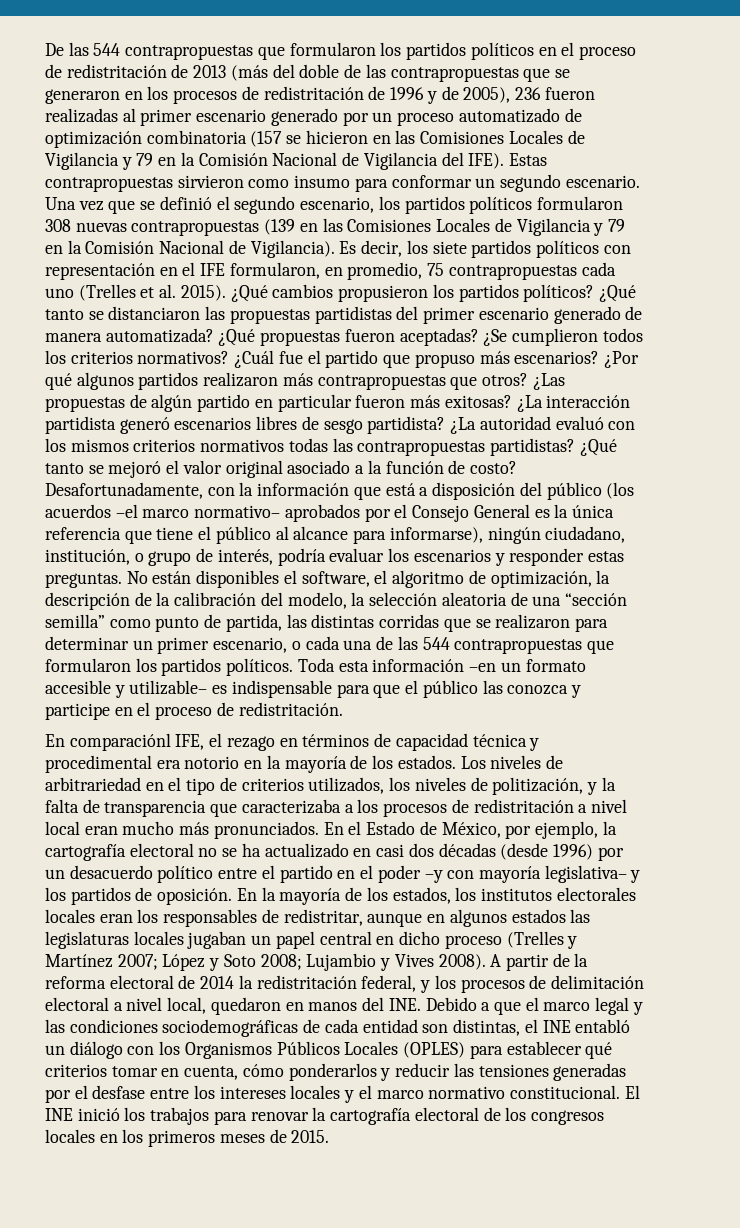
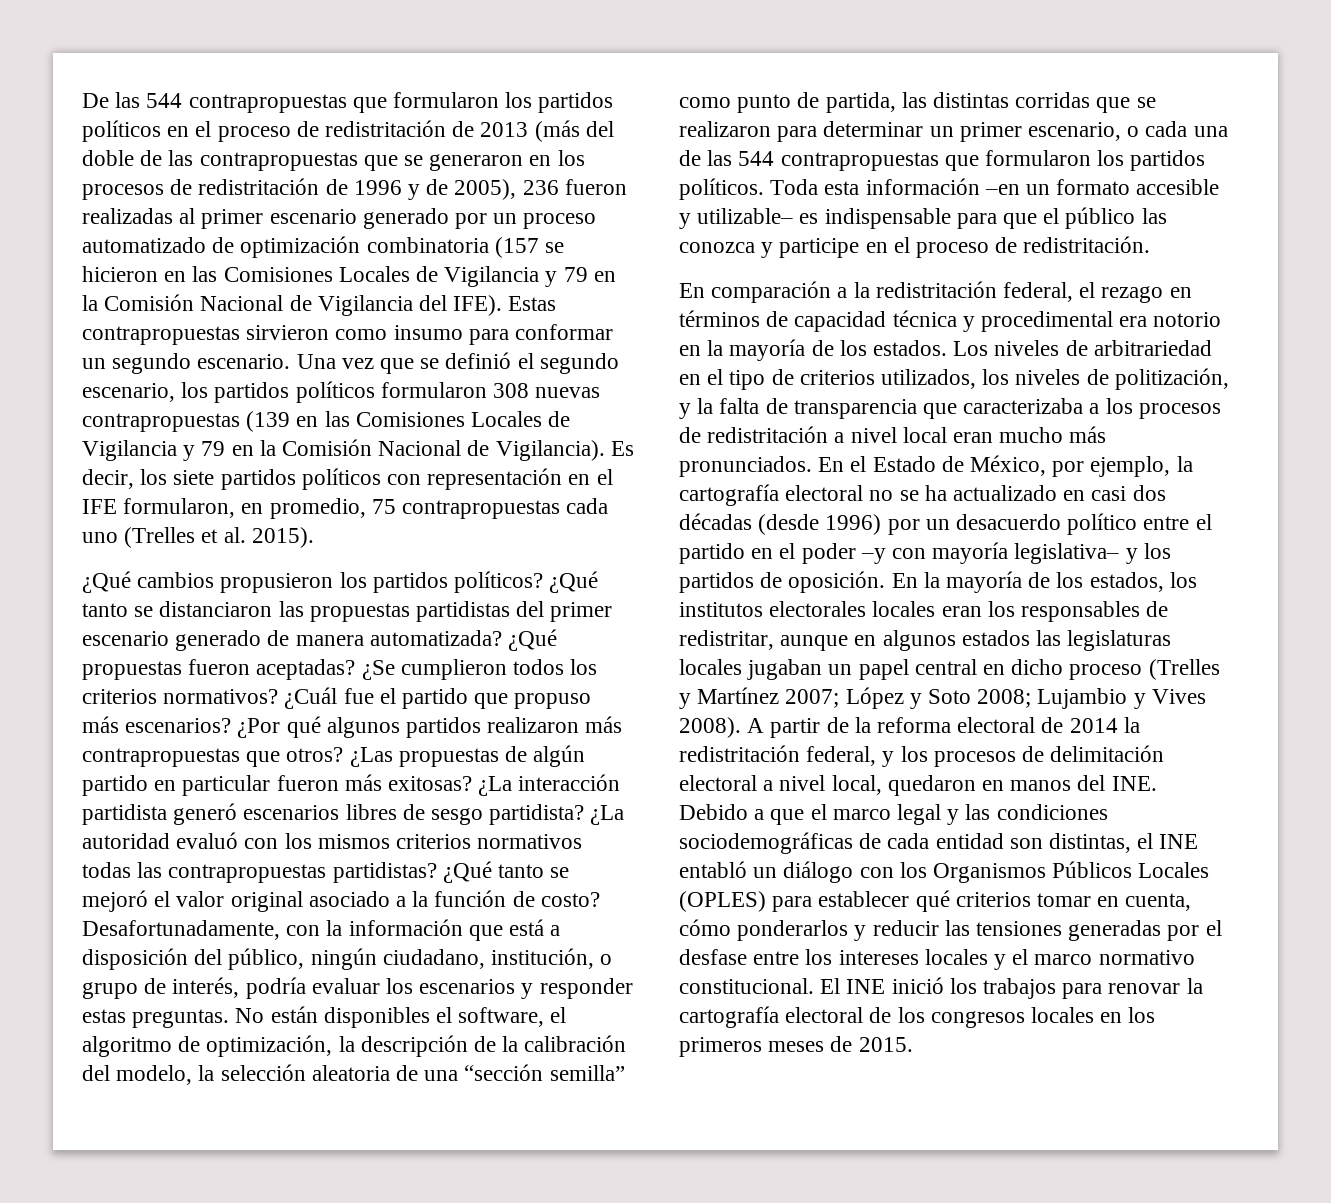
- Es decir, los siete partidos políticos con representación en el IFE formularon, en promedio, 75 contrapropuestas cada uno (Trelles et al. 2015). ¿Qué cambios propusieron los partidos políticos?
+ Es decir, los siete partidos políticos con representación en el IFE formularon, en promedio, 75 contrapropuestas cada uno (Trelles et al. 2015).
+ ¿Qué cambios propusieron los partidos políticos?
- Desafortunadamente, con la información que está a disposición del público (los acuerdos –el marco normativo– aprobados por el Consejo General es la única referencia que tiene el público al alcance para informarse), ningún ciudadano, institución, o grupo de interés, podría evaluar los escenarios y responder estas preguntas.
+ Desafortunadamente, con la información que está a disposición del público, ningún ciudadano, institución, o grupo de interés, podría evaluar los escenarios y responder estas preguntas.
- En comparaciónl IFE, el rezago en términos de capacidad técnica y procedimental era notorio en la mayoría de los estados.
+ En comparación a la redistritación federal, el rezago en términos de capacidad técnica y procedimental era notorio en la mayoría de los estados.

